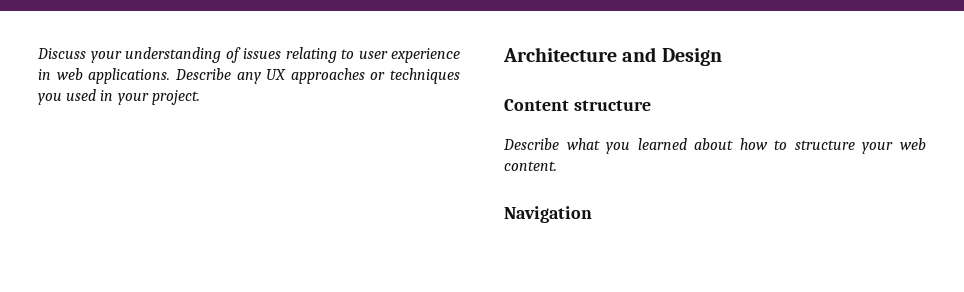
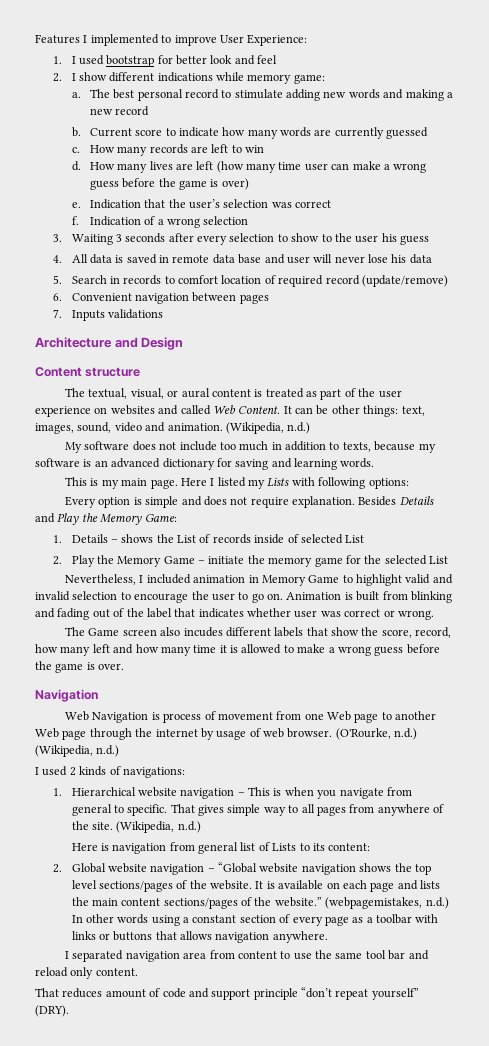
- Discuss your understanding of issues relating to user experience in web applications. Describe any UX approaches or techniques you used in your project.
+ Features I implemented to improve User Experience:
+ 1. I used bootstrap for better look and feel
+ 2. I show different indications while memory game:
+ a. The best personal record to stimulate adding new words and making a new record
+ b. Current score to indicate how many words are currently guessed
+ c. How many records are left to win
+ d. How many lives are left (how many time user can make a wrong guess before the game is over)
+ e. Indication that the user’s selection was correct
+ f. Indication of a wrong selection
+ 3. Waiting 3 seconds after every selection to show to the user his guess
+ 4. All data is saved in remote data base and user will never lose his data
+ 5. Search in records to comfort location of required record (update/remove)
+ 6. Convenient navigation between pages
+ 7. Inputs validations
- Describe what you learned about how to structure your web content.
+ The textual, visual, or aural content is treated as part of the user experience on websites and called Web Content. It can be other things: text, images, sound, video and animation. (Wikipedia, n.d.)
+ My software does not include too much in addition to texts, because my software is an advanced dictionary for saving and learning words.
+ This is my main page. Here I listed my Lists with following options:
+ Every option is simple and does not require explanation. Besides Details and Play the Memory Game:
+ 1. Details – shows the List of records inside of selected List
+ 2. Play the Memory Game – initiate the memory game for the selected List
+ Nevertheless, I included animation in Memory Game to highlight valid and invalid selection to encourage the user to go on. Animation is built from blinking and fading out of the label that indicates whether user was correct or wrong.
+ The Game screen also incudes different labels that show the score, record, how many left and how many time it is allowed to make a wrong guess before the game is over.
  Navigation
+ Web Navigation is process of movement from one Web page to another Web page through the internet by usage of web browser. (O'Rourke, n.d.) (Wikipedia, n.d.)
+ I used 2 kinds of navigations:
+ 1. Hierarchical website navigation – This is when you navigate from general to specific. That gives simple way to all pages from anywhere of the site. (Wikipedia, n.d.)
+ Here is navigation from general list of Lists to its content:
+ 2. Global website navigation – “Global website navigation shows the top level sections/pages of the website. It is available on each page and lists the main content sections/pages of the website.” (webpagemistakes, n.d.) In other words using a constant section of every page as a toolbar with links or buttons that allows navigation anywhere.
+ I separated navigation area from content to use the same tool bar and reload only content.
+ That reduces amount of code and support principle “don’t repeat yourself” (DRY).

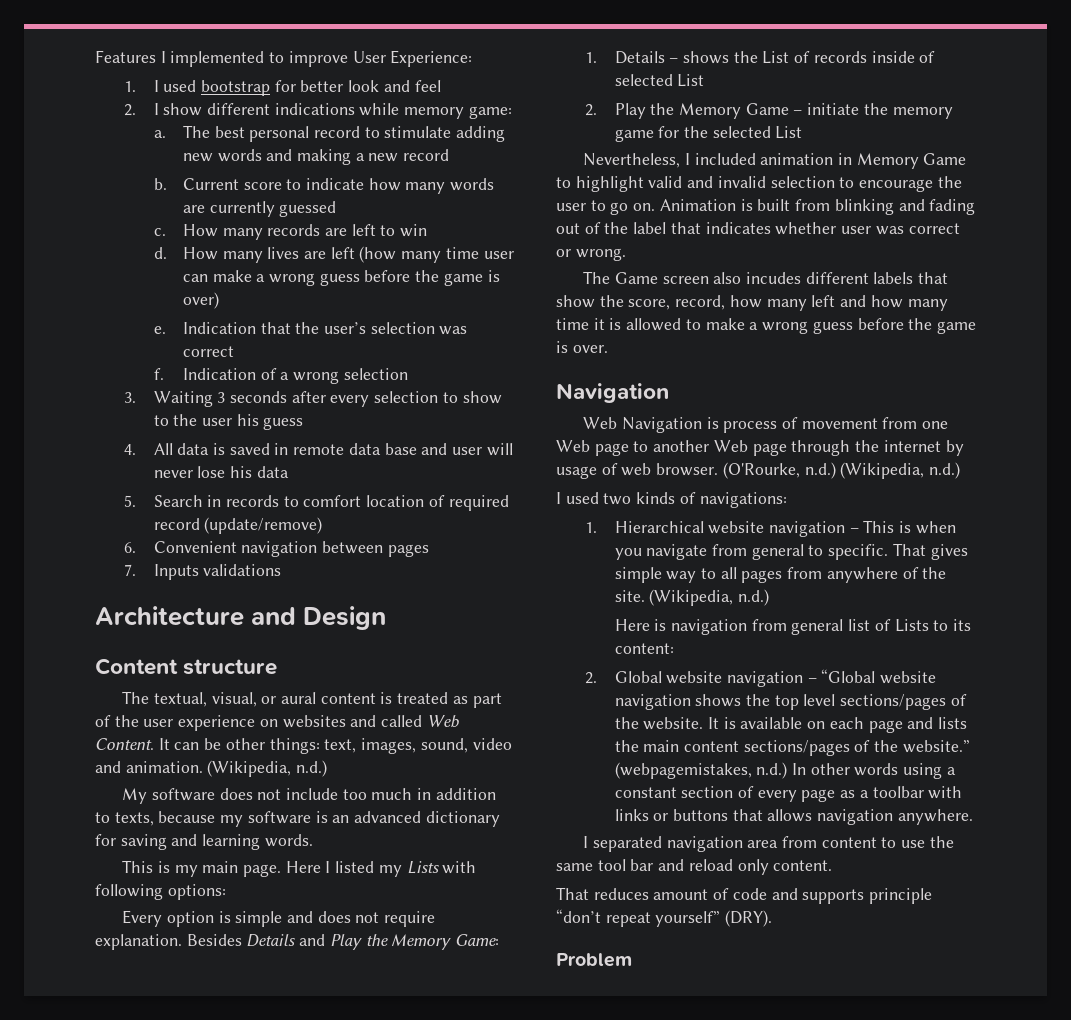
- I used 2 kinds of navigations:
+ I used two kinds of navigations:
- That reduces amount of code and support principle “don’t repeat yourself” (DRY).
+ That reduces amount of code and supports principle “don’t repeat yourself” (DRY).
+ Problem

